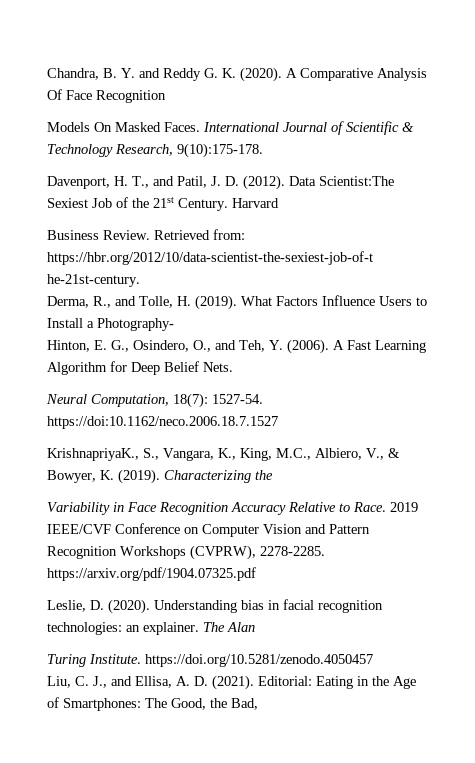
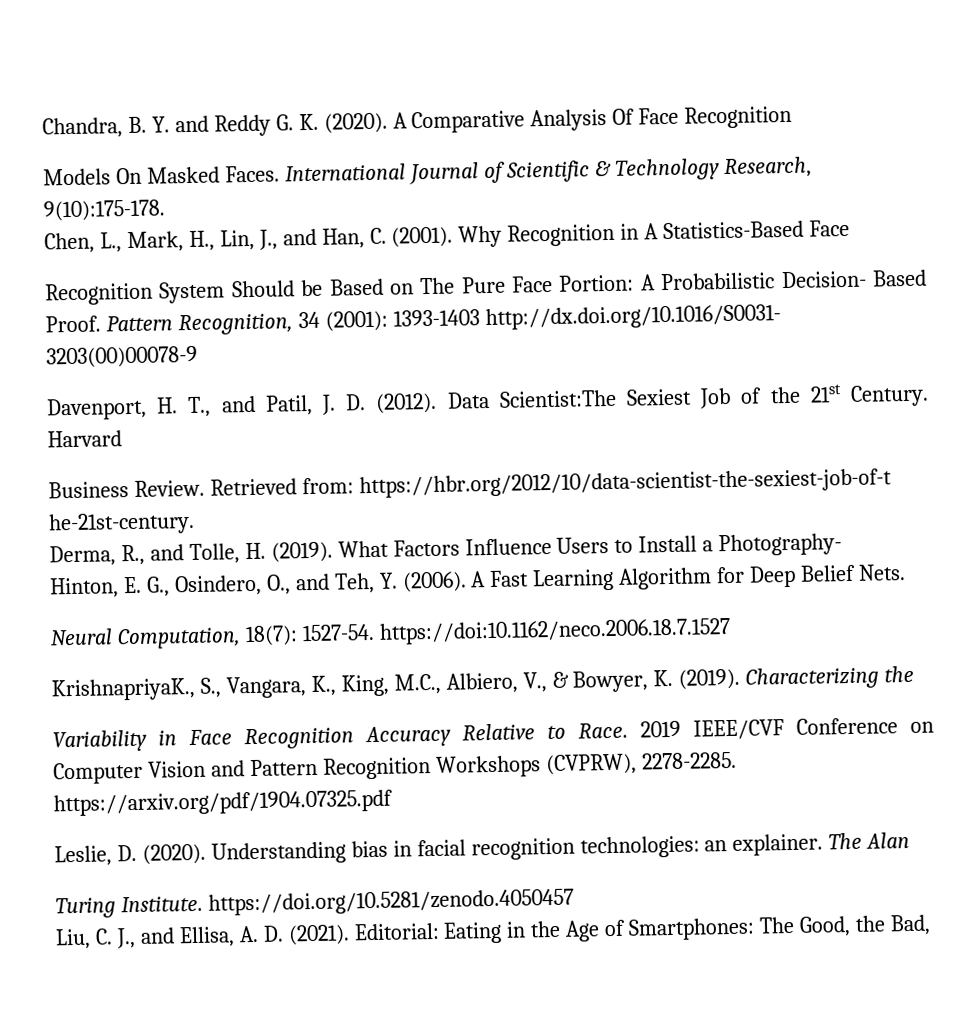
+ Chen, L., Mark, H., Lin, J., and Han, C. (2001). Why Recognition in A Statistics-Based Face
+ Recognition System Should be Based on The Pure Face Portion: A Probabilistic Decision- Based Proof. Pattern Recognition, 34 (2001): 1393-1403 http://dx.doi.org/10.1016/S0031- 3203(00)00078-9

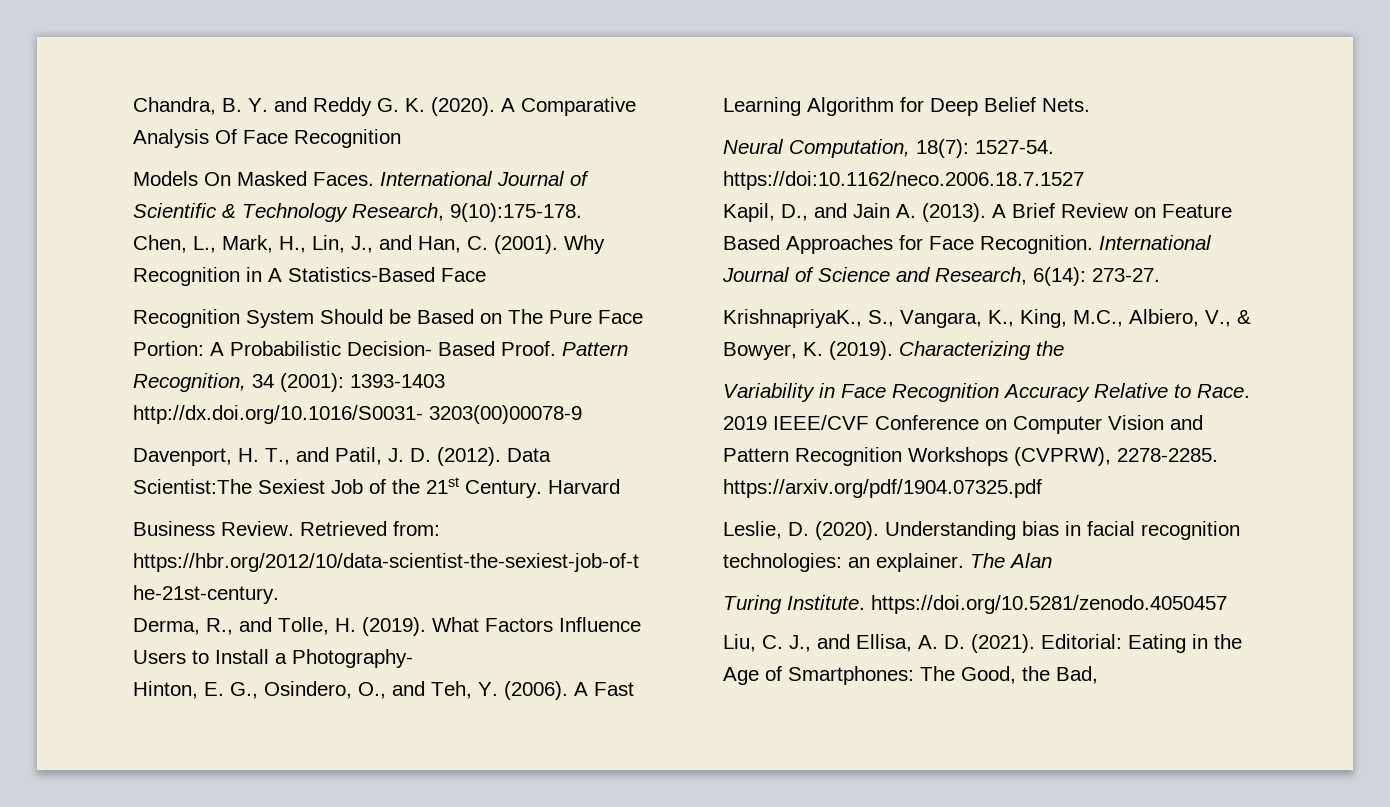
+ Kapil, D., and Jain A. (2013). A Brief Review on Feature Based Approaches for Face Recognition. International Journal of Science and Research, 6(14): 273-27.

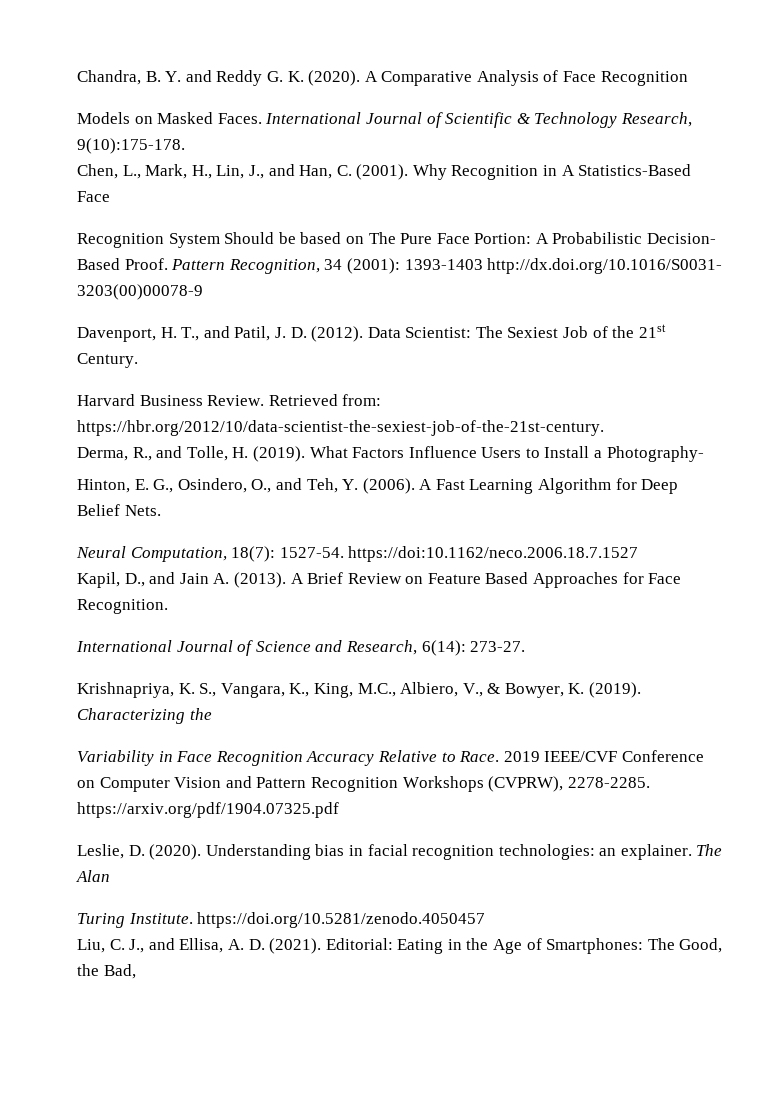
- A Comparative Analysis Of Face Recognition
+ A Comparative Analysis of Face Recognition
- Models On Masked Faces.
+ Models on Masked Faces.
- Recognition System Should be Based on The Pure Face Portion: A Probabilistic Decision- Based Proof.
+ Recognition System Should be based on The Pure Face Portion: A Probabilistic Decision- Based Proof.
- Data Scientist:The Sexiest Job of the 21st Century. Harvard
- Business Review.
+ Data Scientist: The Sexiest Job of the 21st Century.
+ Harvard Business Review.
- Retrieved from: https://hbr.org/2012/10/data-scientist-the-sexiest-job-of-t he-21st-century.
+ Retrieved from: https://hbr.org/2012/10/data-scientist-the-sexiest-job-of-the-21st-century.
- A Brief Review on Feature Based Approaches for Face Recognition. International Journal of Science and Research, 6(14): 273-27.
+ A Brief Review on Feature Based Approaches for Face Recognition.
+ International Journal of Science and Research, 6(14): 273-27.
- KrishnapriyaK., S., Vangara, K., King, M.C., Albiero, V., & Bowyer, K. (2019).
+ Krishnapriya, K. S., Vangara, K., King, M.C., Albiero, V., & Bowyer, K. (2019).

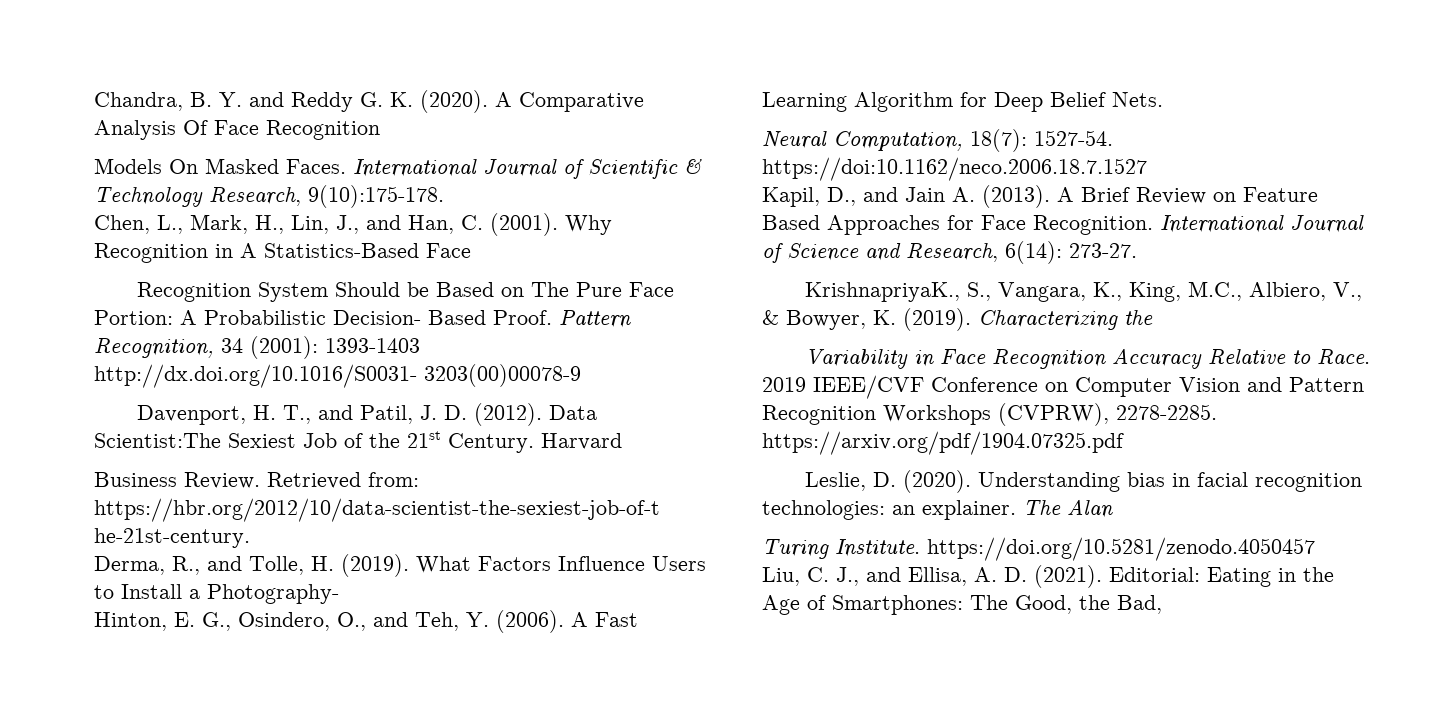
- A Comparative Analysis of Face Recognition
+ A Comparative Analysis Of Face Recognition
- Models on Masked Faces.
+ Models On Masked Faces.
- Recognition System Should be based on The Pure Face Portion: A Probabilistic Decision- Based Proof.
+ Recognition System Should be Based on The Pure Face Portion: A Probabilistic Decision- Based Proof.
- Data Scientist: The Sexiest Job of the 21st Century.
- Harvard Business Review.
+ Data Scientist:The Sexiest Job of the 21st Century. Harvard
+ Business Review.
- Retrieved from: https://hbr.org/2012/10/data-scientist-the-sexiest-job-of-the-21st-century.
+ Retrieved from: https://hbr.org/2012/10/data-scientist-the-sexiest-job-of-t he-21st-century.
- A Brief Review on Feature Based Approaches for Face Recognition.
- International Journal of Science and Research, 6(14): 273-27.
+ A Brief Review on Feature Based Approaches for Face Recognition. International Journal of Science and Research, 6(14): 273-27.
- Krishnapriya, K. S., Vangara, K., King, M.C., Albiero, V., & Bowyer, K. (2019).
+ KrishnapriyaK., S., Vangara, K., King, M.C., Albiero, V., & Bowyer, K. (2019).

